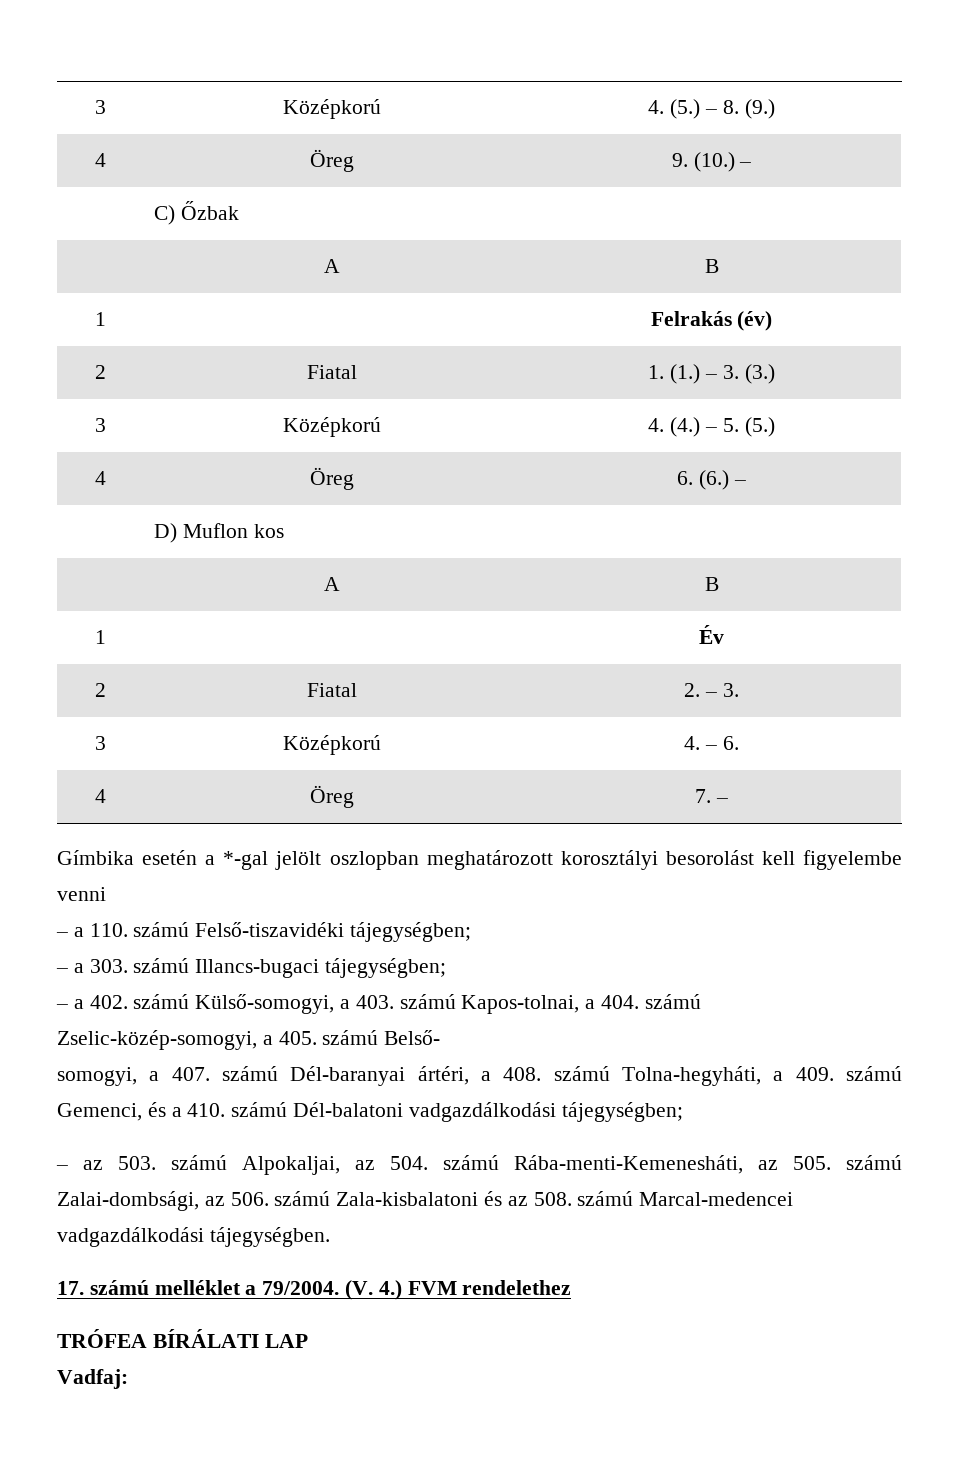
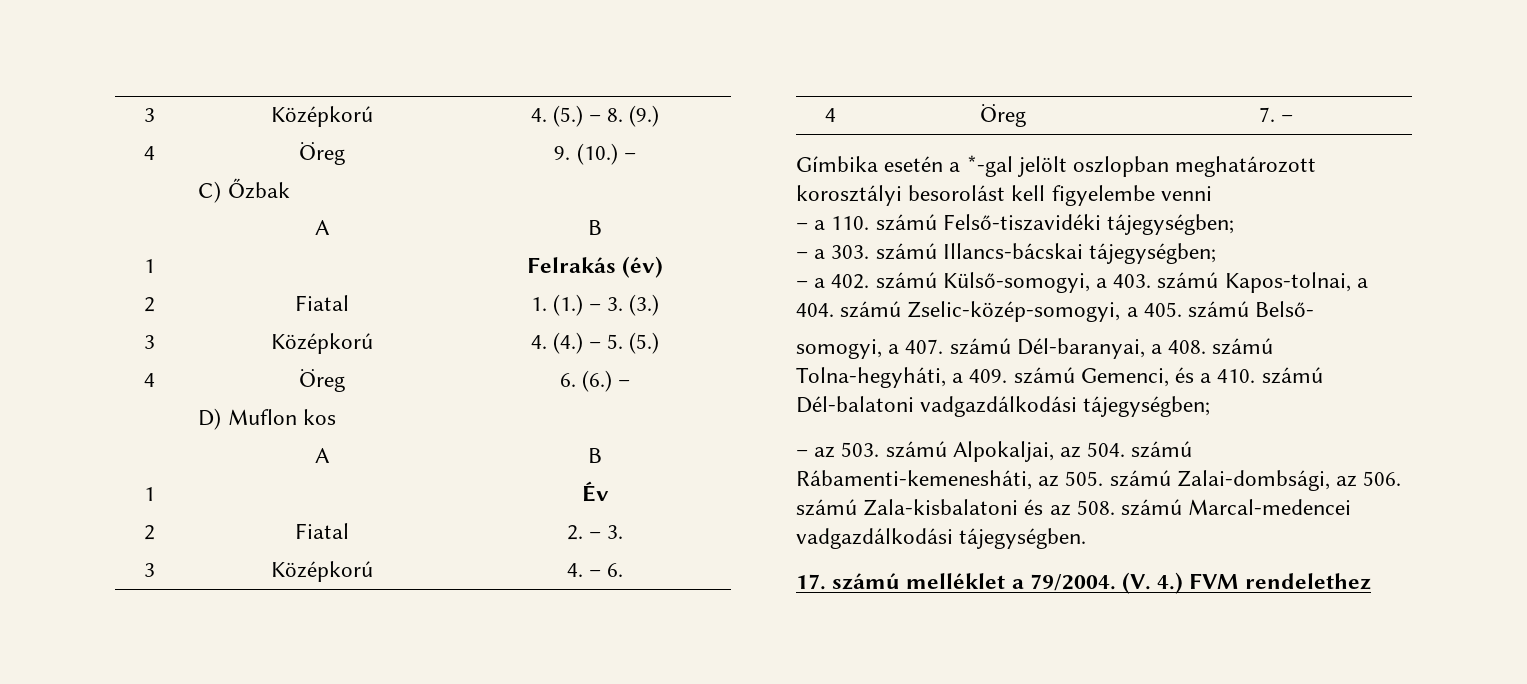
- – a 303. számú Illancs-bugaci tájegységben;
+ – a 303. számú Illancs-bácskai tájegységben;
- somogyi, a 407. számú Dél-baranyai ártéri, a 408. számú Tolna-hegyháti, a 409. számú Gemenci, és a 410. számú Dél-balatoni vadgazdálkodási tájegységben;
+ somogyi, a 407. számú Dél-baranyai, a 408. számú Tolna-hegyháti, a 409. számú Gemenci, és a 410. számú Dél-balatoni vadgazdálkodási tájegységben;
- – az 503. számú Alpokaljai, az 504. számú Rába-menti-Kemenesháti, az 505. számú Zalai-dombsági, az 506. számú Zala-kisbalatoni és az 508. számú Marcal-medencei vadgazdálkodási tájegységben.
+ – az 503. számú Alpokaljai, az 504. számú Rábamenti-kemenesháti, az 505. számú Zalai-dombsági, az 506. számú Zala-kisbalatoni és az 508. számú Marcal-medencei vadgazdálkodási tájegységben.
- TRÓFEA BÍRÁLATI LAP
- Vadfaj:

